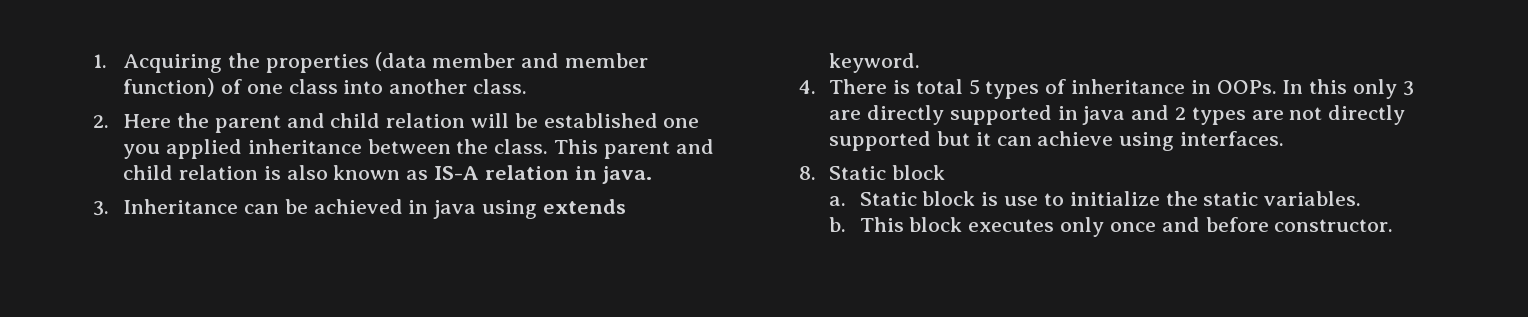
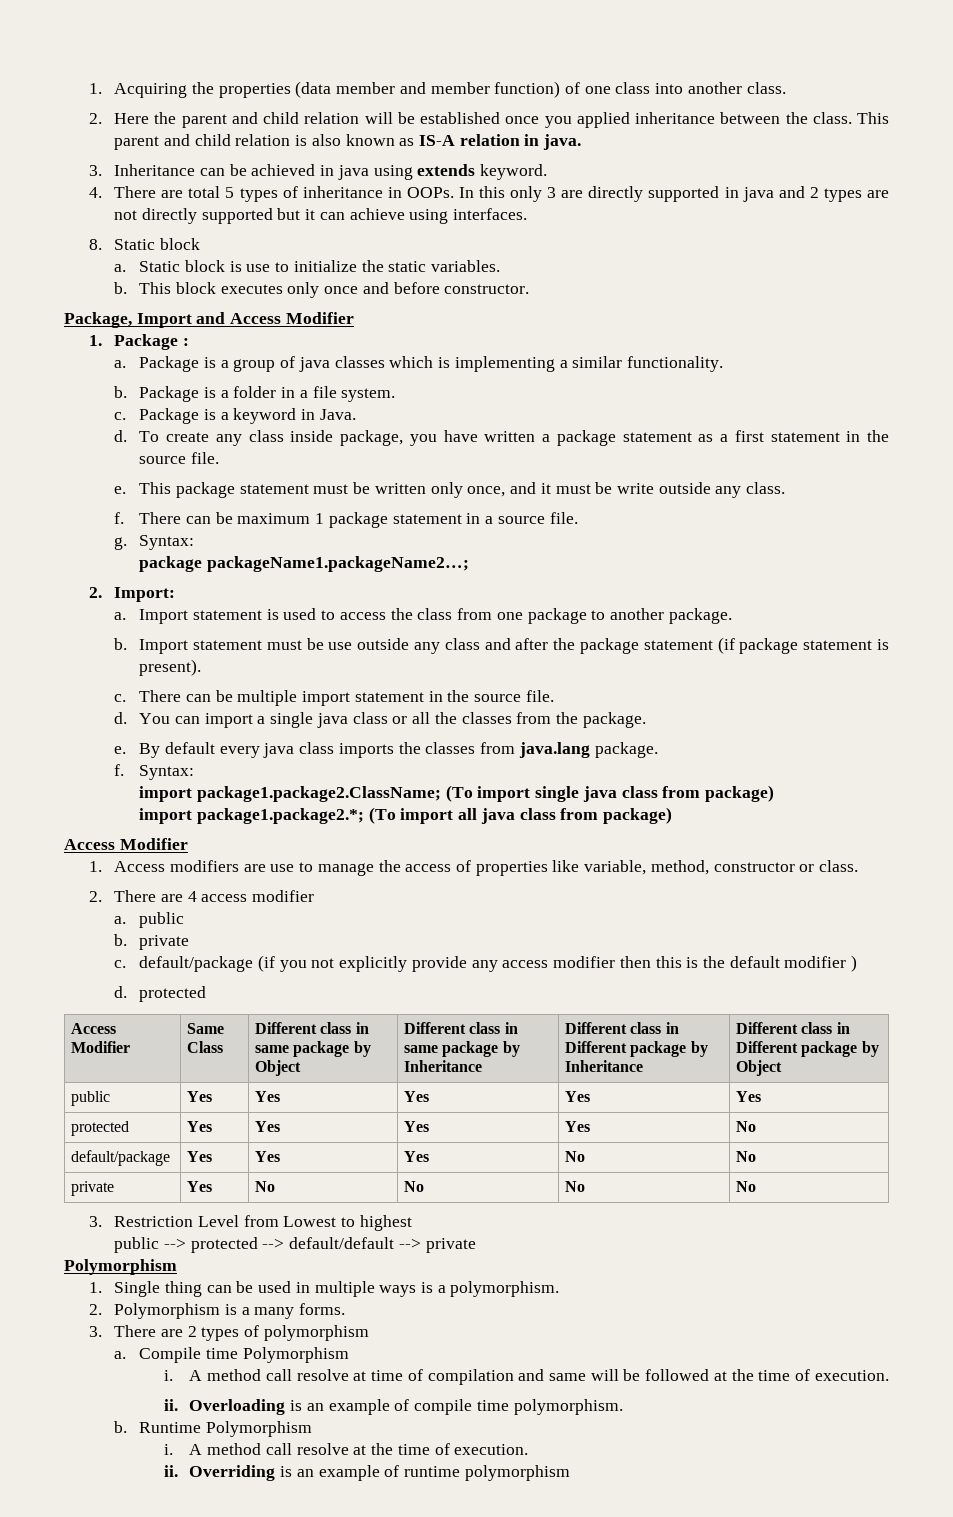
- 2. Here the parent and child relation will be established one you applied inheritance between the class.
+ 2. Here the parent and child relation will be established once you applied inheritance between the class.
- 4. There is total 5 types of inheritance in OOPs.
+ 4. There are total 5 types of inheritance in OOPs.
+ Package, Import and Access Modifier
+ 1. Package :
+ a. Package is a group of java classes which is implementing a similar functionality.
+ b. Package is a folder in a file system.
+ c. Package is a keyword in Java.
+ d. To create any class inside package, you have written a package statement as a first statement in the source file.
+ e. This package statement must be written only once, and it must be write outside any class.
+ f. There can be maximum 1 package statement in a source file.
+ g. Syntax:
+ package packageName1.packageName2…;
+ 2. Import:
+ a. Import statement is used to access the class from one package to another package.
+ b. Import statement must be use outside any class and after the package statement (if package statement is present).
+ c. There can be multiple import statement in the source file.
+ d. You can import a single java class or all the classes from the package.
+ e. By default every java class imports the classes from java.lang package.
+ f. Syntax:
+ import package1.package2.ClassName; (To import single java class from package)
+ import package1.package2.*; (To import all java class from package)
+ Access Modifier
+ 1. Access modifiers are use to manage the access of properties like variable, method, constructor or class.
+ 2. There are 4 access modifier
+ a. public
+ b. private
+ c. default/package (if you not explicitly provide any access modifier then this is the default modifier )
+ d. protected
+ Access Modifier | Same Class | Different class in same package by Object | Different class in same package by Inheritance | Different class in Different package by Inheritance | Different class in Different package by Object
+ public | Yes | Yes | Yes | Yes | Yes
+ protected | Yes | Yes | Yes | Yes | No
+ default/package | Yes | Yes | Yes | No | No
+ private | Yes | No | No | No | No
+ 3. Restriction Level from Lowest to highest
+ public --> protected --> default/default --> private
+ Polymorphism
+ 1. Single thing can be used in multiple ways is a polymorphism.
+ 2. Polymorphism is a many forms.
+ 3. There are 2 types of polymorphism
+ a. Compile time Polymorphism
+ i. A method call resolve at time of compilation and same will be followed at the time of execution.
+ ii. Overloading is an example of compile time polymorphism.
+ b. Runtime Polymorphism
+ i. A method call resolve at the time of execution.
+ ii. Overriding is an example of runtime polymorphism

